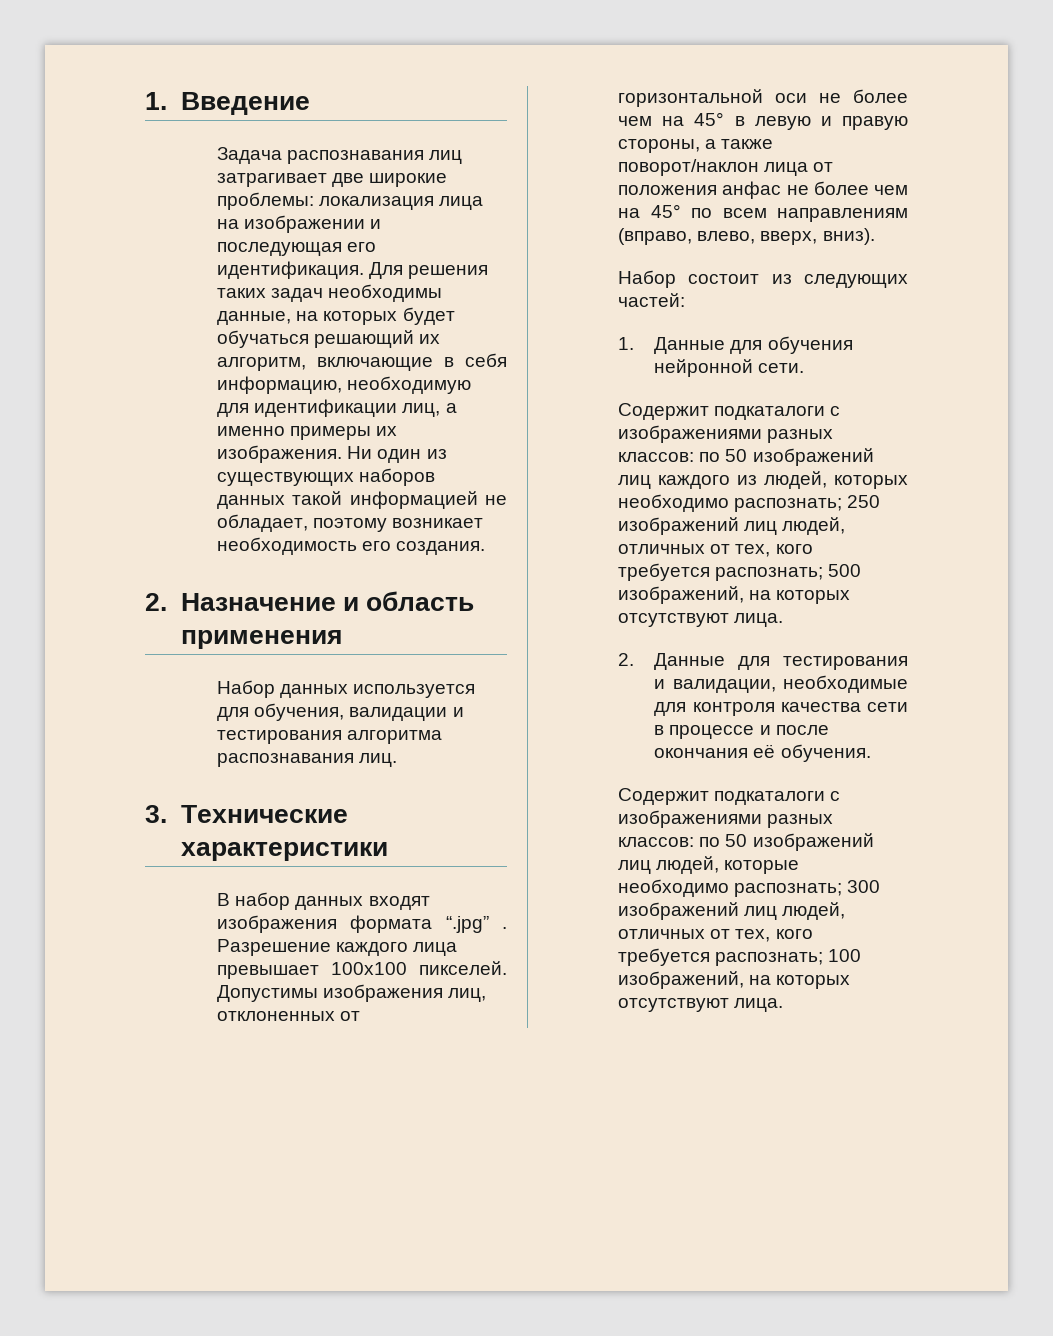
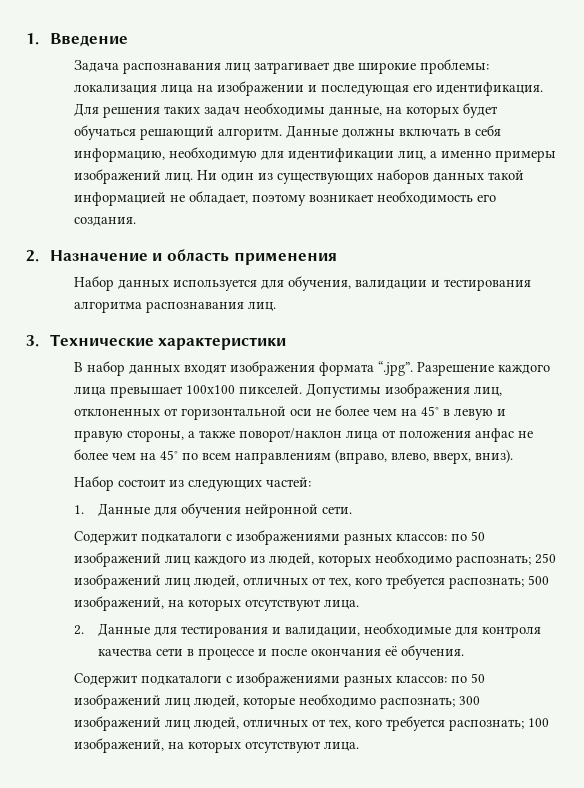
- Для решения таких задач необходимы данные, на которых будет обучаться решающий их алгоритм, включающие в себя информацию, необходимую для идентификации лиц, а именно примеры их изображения.
+ Для решения таких задач необходимы данные, на которых будет обучаться решающий алгоритм. Данные должны включать в себя информацию, необходимую для идентификации лиц, а именно примеры изображений лиц.
- В набор данных входят изображения формата “.jpg” . Разрешение каждого лица превышает 100x100 пикселей.
+ В набор данных входят изображения формата “.jpg”. Разрешение каждого лица превышает 100x100 пикселей.

